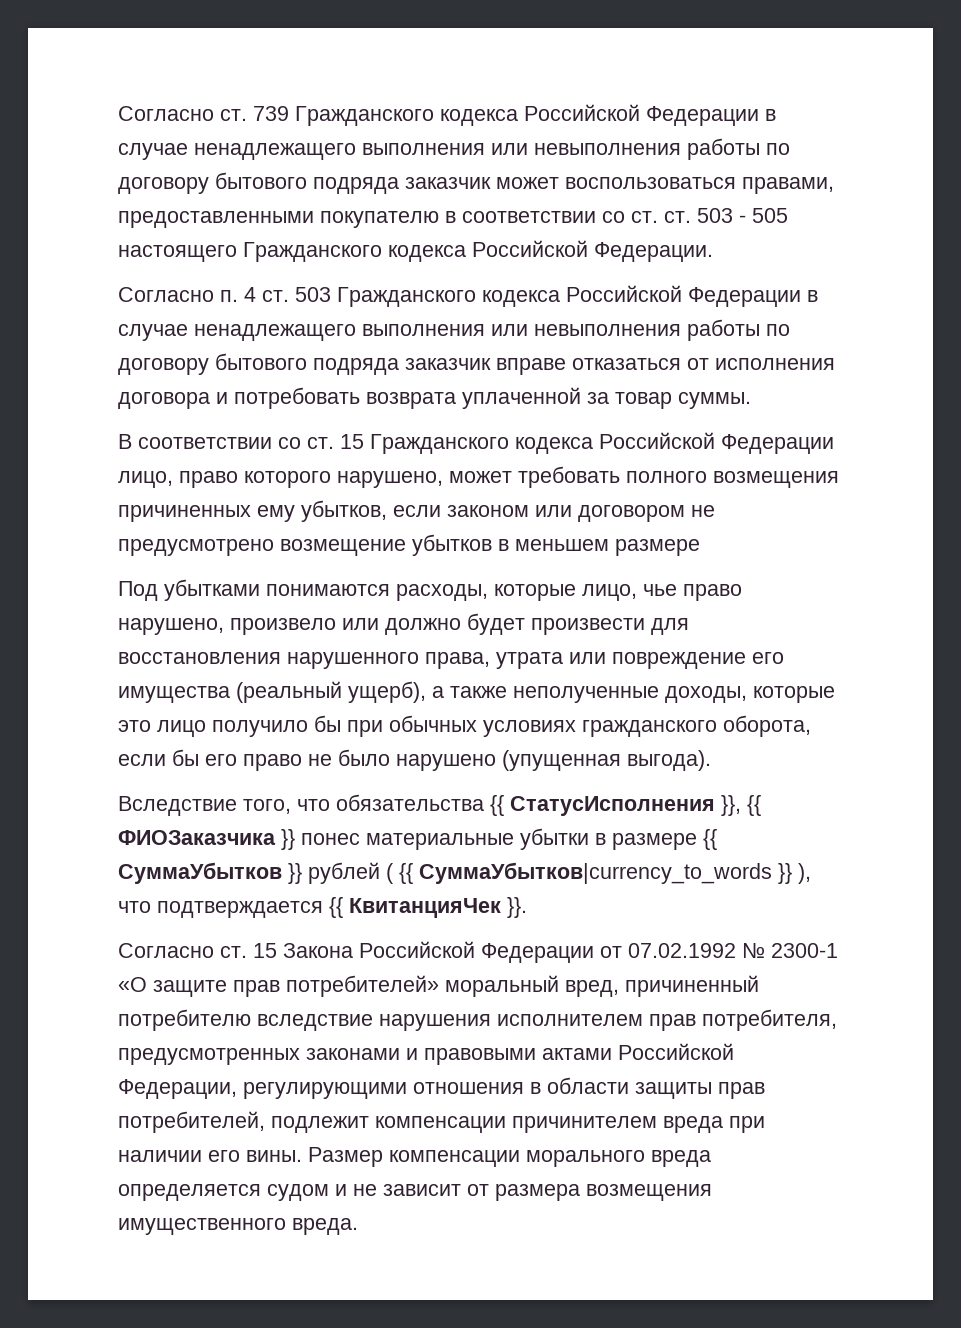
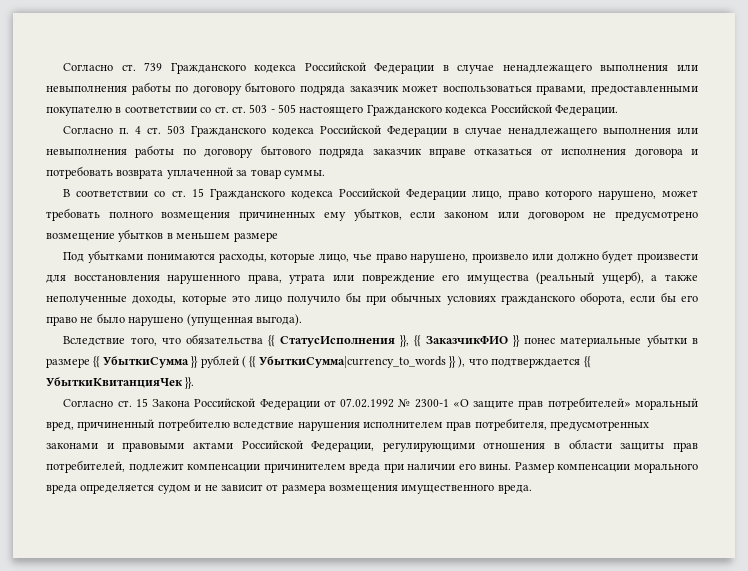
- Вследствие того, что обязательства {{ СтатусИсполнения }}, {{ ФИОЗаказчика }} понес материальные убытки в размере {{ СуммаУбытков }} рублей ( {{ СуммаУбытков|currency_to_words }} ), что подтверждается {{ КвитанцияЧек }}.
+ Вследствие того, что обязательства {{ СтатусИсполнения }}, {{ ЗаказчикФИО }} понес материальные убытки в размере {{ УбыткиСумма }} рублей ( {{ УбыткиСумма|currency_to_words }} ), что подтверждается {{ УбыткиКвитанцияЧек }}.

